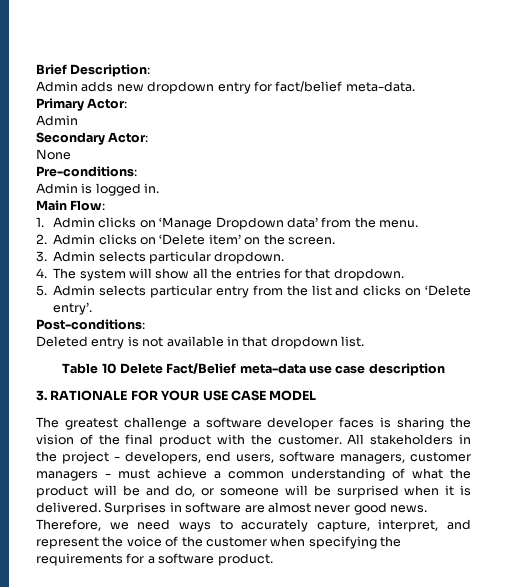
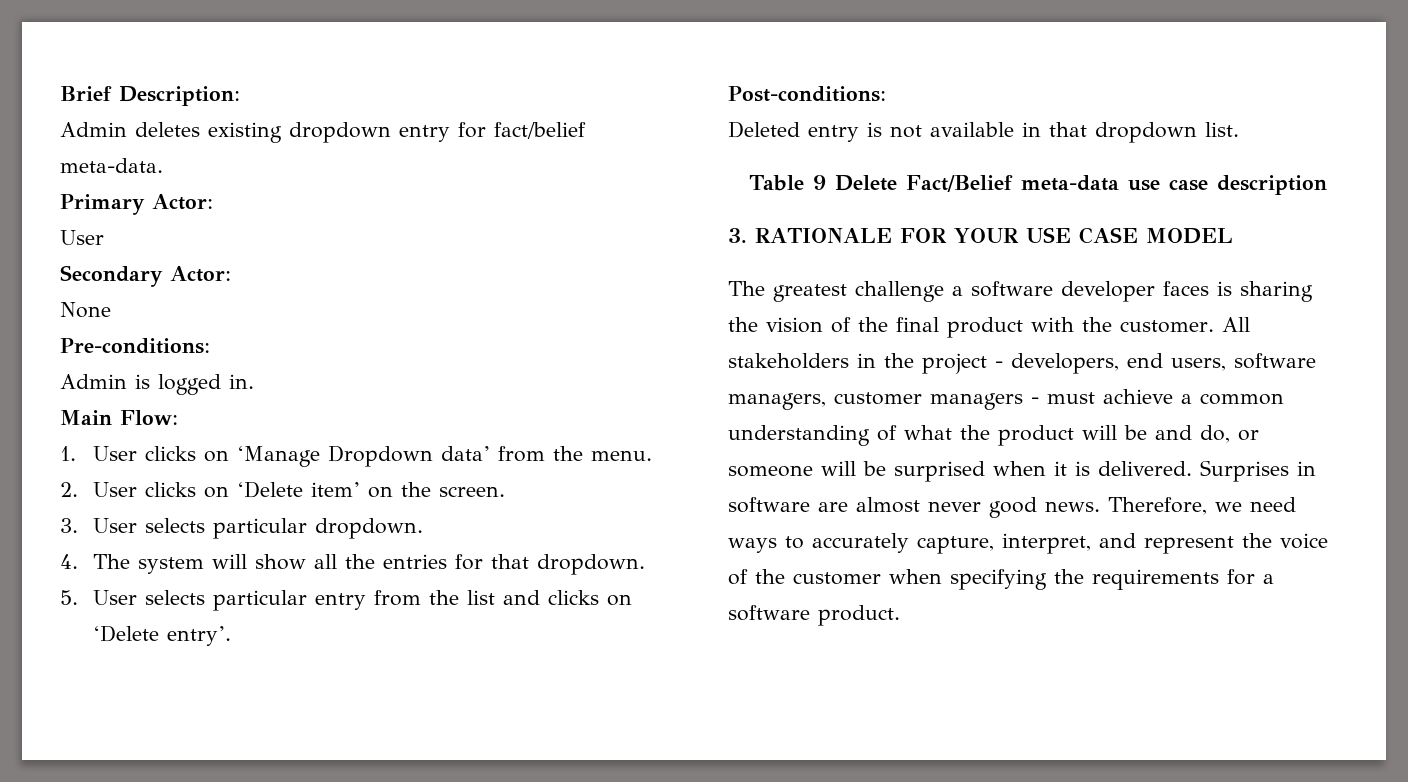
- Admin adds new dropdown entry for fact/belief meta-data.
+ Admin deletes existing dropdown entry for fact/belief meta-data.
  Primary Actor:
- Admin
+ User
- 1. Admin clicks on ‘Manage Dropdown data’ from the menu.
+ 1. User clicks on ‘Manage Dropdown data’ from the menu.
- 2. Admin clicks on ‘Delete item’ on the screen.
+ 2. User clicks on ‘Delete item’ on the screen.
- 3. Admin selects particular dropdown.
+ 3. User selects particular dropdown.
- 5. Admin selects particular entry from the list and clicks on ‘Delete entry’.
+ 5. User selects particular entry from the list and clicks on ‘Delete entry’.
- Table 10 Delete Fact/Belief meta-data use case description
+ Table 9 Delete Fact/Belief meta-data use case description

